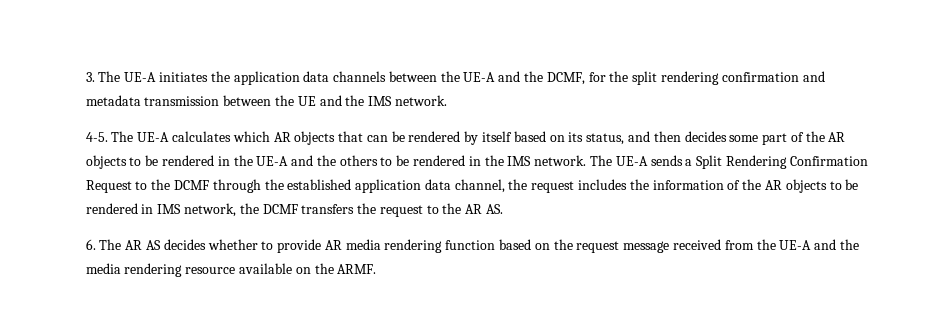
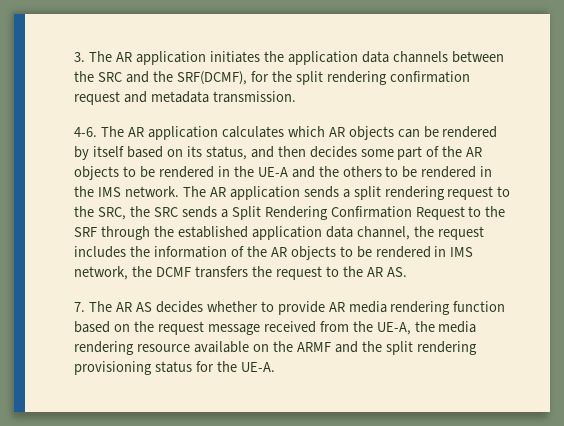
- 3. The UE-A initiates the application data channels between the UE-A and the DCMF, for the split rendering confirmation and metadata transmission between the UE and the IMS network.
- 4-5. The UE-A calculates which AR objects that can be rendered by itself based on its status, and then decides some part of the AR objects to be rendered in the UE-A and the others to be rendered in the IMS network.
+ 3. The AR application initiates the application data channels between the SRC and the SRF(DCMF), for the split rendering confirmation request and metadata transmission.
+ 4-6. The AR application calculates which AR objects can be rendered by itself based on its status, and then decides some part of the AR objects to be rendered in the UE-A and the others to be rendered in the IMS network.
- The UE-A sends a Split Rendering Confirmation Request to the DCMF through the established application data channel, the request includes the information of the AR objects to be rendered in IMS network, the DCMF transfers the request to the AR AS.
+ The AR application sends a split rendering request to the SRC, the SRC sends a Split Rendering Confirmation Request to the SRF through the established application data channel, the request includes the information of the AR objects to be rendered in IMS network, the DCMF transfers the request to the AR AS.
- 6. The AR AS decides whether to provide AR media rendering function based on the request message received from the UE-A and the media rendering resource available on the ARMF.
+ 7. The AR AS decides whether to provide AR media rendering function based on the request message received from the UE-A, the media rendering resource available on the ARMF and the split rendering provisioning status for the UE-A.

